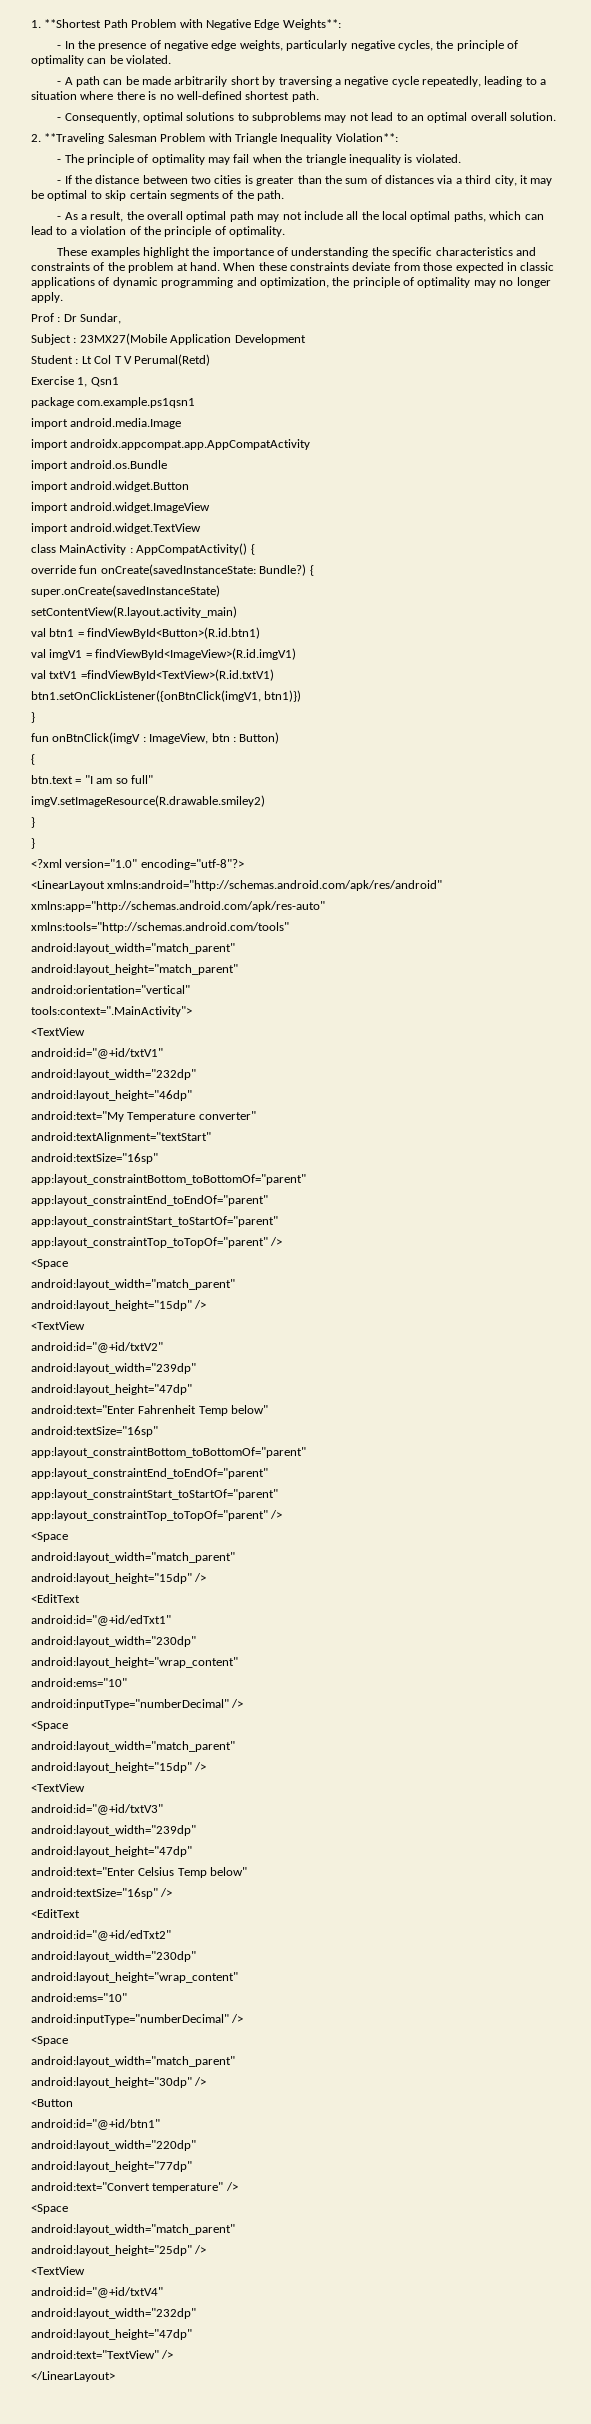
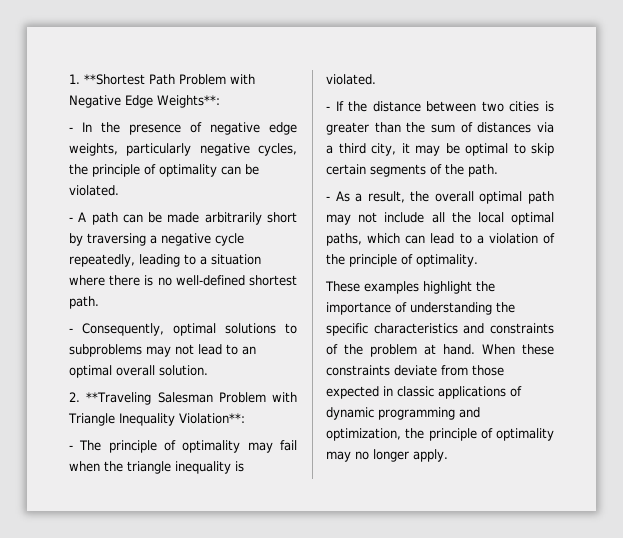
- Prof : Dr Sundar,
- Subject : 23MX27(Mobile Application Development
- Student : Lt Col T V Perumal(Retd)
- Exercise 1, Qsn1
- package com.example.ps1qsn1
- import android.media.Image
- import androidx.appcompat.app.AppCompatActivity
- import android.os.Bundle
- import android.widget.Button
- import android.widget.ImageView
- import android.widget.TextView
- class MainActivity : AppCompatActivity() {
- override fun onCreate(savedInstanceState: Bundle?) {
- super.onCreate(savedInstanceState)
- setContentView(R.layout.activity_main)
- val btn1 = findViewById<Button>(R.id.btn1)
- val imgV1 = findViewById<ImageView>(R.id.imgV1)
- val txtV1 =findViewById<TextView>(R.id.txtV1)
- btn1.setOnClickListener({onBtnClick(imgV1, btn1)})
- }
- fun onBtnClick(imgV : ImageView, btn : Button)
- {
- btn.text = "I am so full"
- imgV.setImageResource(R.drawable.smiley2)
- }
- }
- <?xml version="1.0" encoding="utf-8"?>
- <LinearLayout xmlns:android="http://schemas.android.com/apk/res/android"
- xmlns:app="http://schemas.android.com/apk/res-auto"
- xmlns:tools="http://schemas.android.com/tools"
- android:layout_width="match_parent"
- android:layout_height="match_parent"
- android:orientation="vertical"
- tools:context=".MainActivity">
- <TextView
- android:id="@+id/txtV1"
- android:layout_width="232dp"
- android:layout_height="46dp"
- android:text="My Temperature converter"
- android:textAlignment="textStart"
- android:textSize="16sp"
- app:layout_constraintBottom_toBottomOf="parent"
- app:layout_constraintEnd_toEndOf="parent"
- app:layout_constraintStart_toStartOf="parent"
- app:layout_constraintTop_toTopOf="parent" />
- <Space
- android:layout_width="match_parent"
- android:layout_height="15dp" />
- <TextView
- android:id="@+id/txtV2"
- android:layout_width="239dp"
- android:layout_height="47dp"
- android:text="Enter Fahrenheit Temp below"
- android:textSize="16sp"
- app:layout_constraintBottom_toBottomOf="parent"
- app:layout_constraintEnd_toEndOf="parent"
- app:layout_constraintStart_toStartOf="parent"
- app:layout_constraintTop_toTopOf="parent" />
- <Space
- android:layout_width="match_parent"
- android:layout_height="15dp" />
- <EditText
- android:id="@+id/edTxt1"
- android:layout_width="230dp"
- android:layout_height="wrap_content"
- android:ems="10"
- android:inputType="numberDecimal" />
- <Space
- android:layout_width="match_parent"
- android:layout_height="15dp" />
- <TextView
- android:id="@+id/txtV3"
- android:layout_width="239dp"
- android:layout_height="47dp"
- android:text="Enter Celsius Temp below"
- android:textSize="16sp" />
- <EditText
- android:id="@+id/edTxt2"
- android:layout_width="230dp"
- android:layout_height="wrap_content"
- android:ems="10"
- android:inputType="numberDecimal" />
- <Space
- android:layout_width="match_parent"
- android:layout_height="30dp" />
- <Button
- android:id="@+id/btn1"
- android:layout_width="220dp"
- android:layout_height="77dp"
- android:text="Convert temperature" />
- <Space
- android:layout_width="match_parent"
- android:layout_height="25dp" />
- <TextView
- android:id="@+id/txtV4"
- android:layout_width="232dp"
- android:layout_height="47dp"
- android:text="TextView" />
- </LinearLayout>

